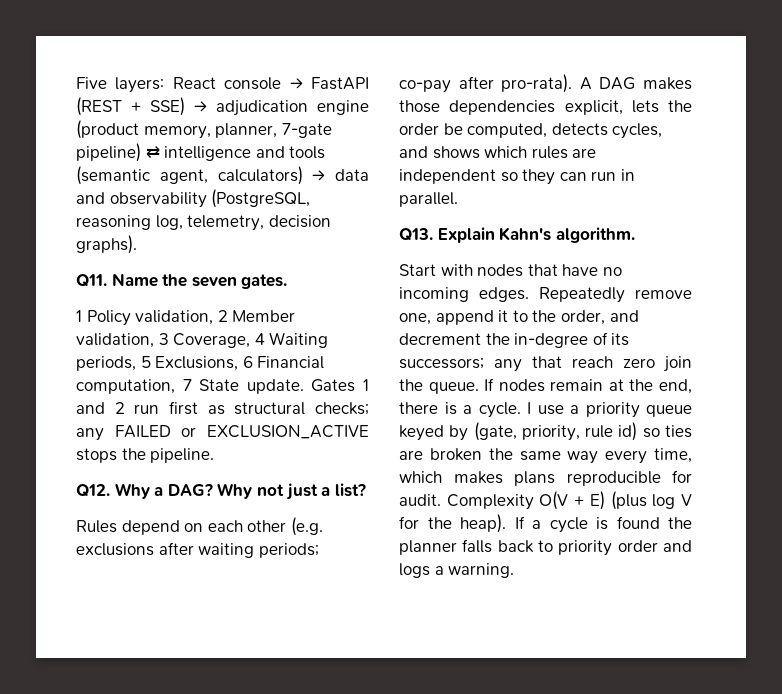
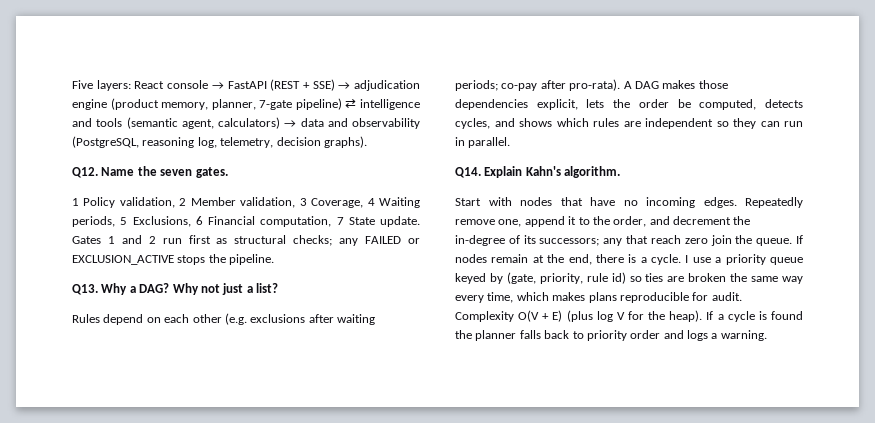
- Q11. Name the seven gates.
+ Q12. Name the seven gates.
- Q12. Why a DAG?
+ Q13. Why a DAG?
- Q13. Explain Kahn's algorithm.
+ Q14. Explain Kahn's algorithm.

